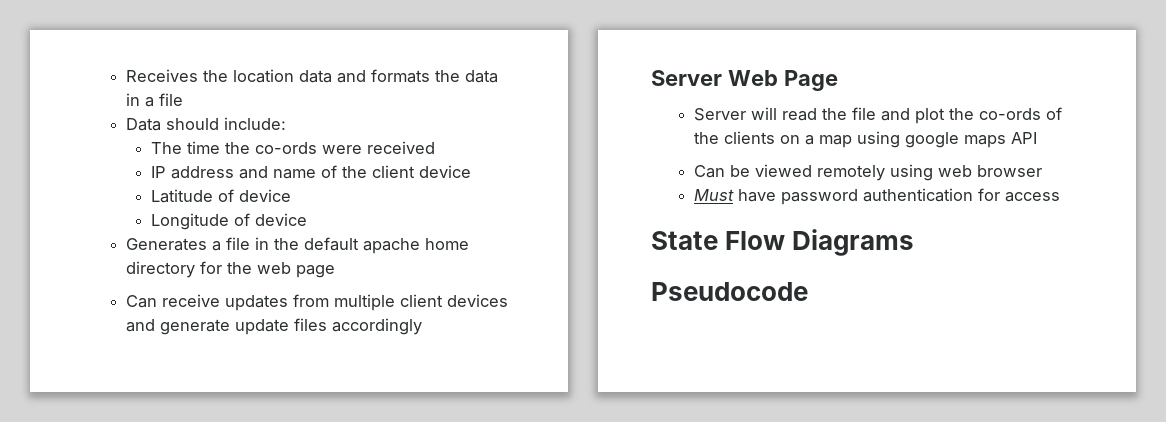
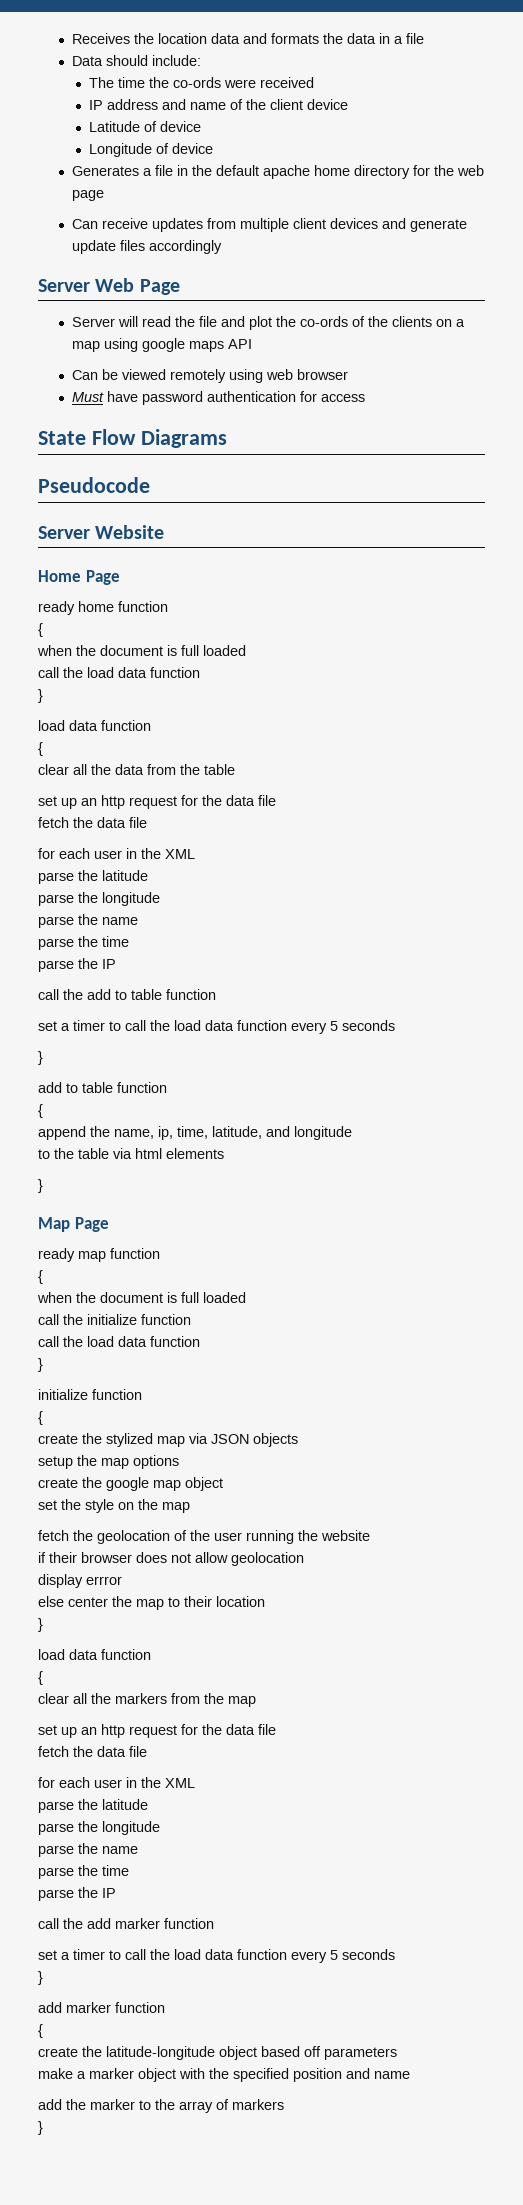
+ Server Website
+ Home Page
+ ready home function
+ {
+ when the document is full loaded
+ call the load data function
+ }
+ load data function
+ {
+ clear all the data from the table
+ set up an http request for the data file
+ fetch the data file
+ for each user in the XML
+ parse the latitude
+ parse the longitude
+ parse the name
+ parse the time
+ parse the IP
+ call the add to table function
+ set a timer to call the load data function every 5 seconds
+ }
+ add to table function
+ {
+ append the name, ip, time, latitude, and longitude
+ to the table via html elements
+ }
+ Map Page
+ ready map function
+ {
+ when the document is full loaded
+ call the initialize function
+ call the load data function
+ }
+ initialize function
+ {
+ create the stylized map via JSON objects
+ setup the map options
+ create the google map object
+ set the style on the map
+ fetch the geolocation of the user running the website
+ if their browser does not allow geolocation
+ display errror
+ else center the map to their location
+ }
+ load data function
+ {
+ clear all the markers from the map
+ set up an http request for the data file
+ fetch the data file
+ for each user in the XML
+ parse the latitude
+ parse the longitude
+ parse the name
+ parse the time
+ parse the IP
+ call the add marker function
+ set a timer to call the load data function every 5 seconds
+ }
+ add marker function
+ {
+ create the latitude-longitude object based off parameters
+ make a marker object with the specified position and name
+ add the marker to the array of markers
+ }

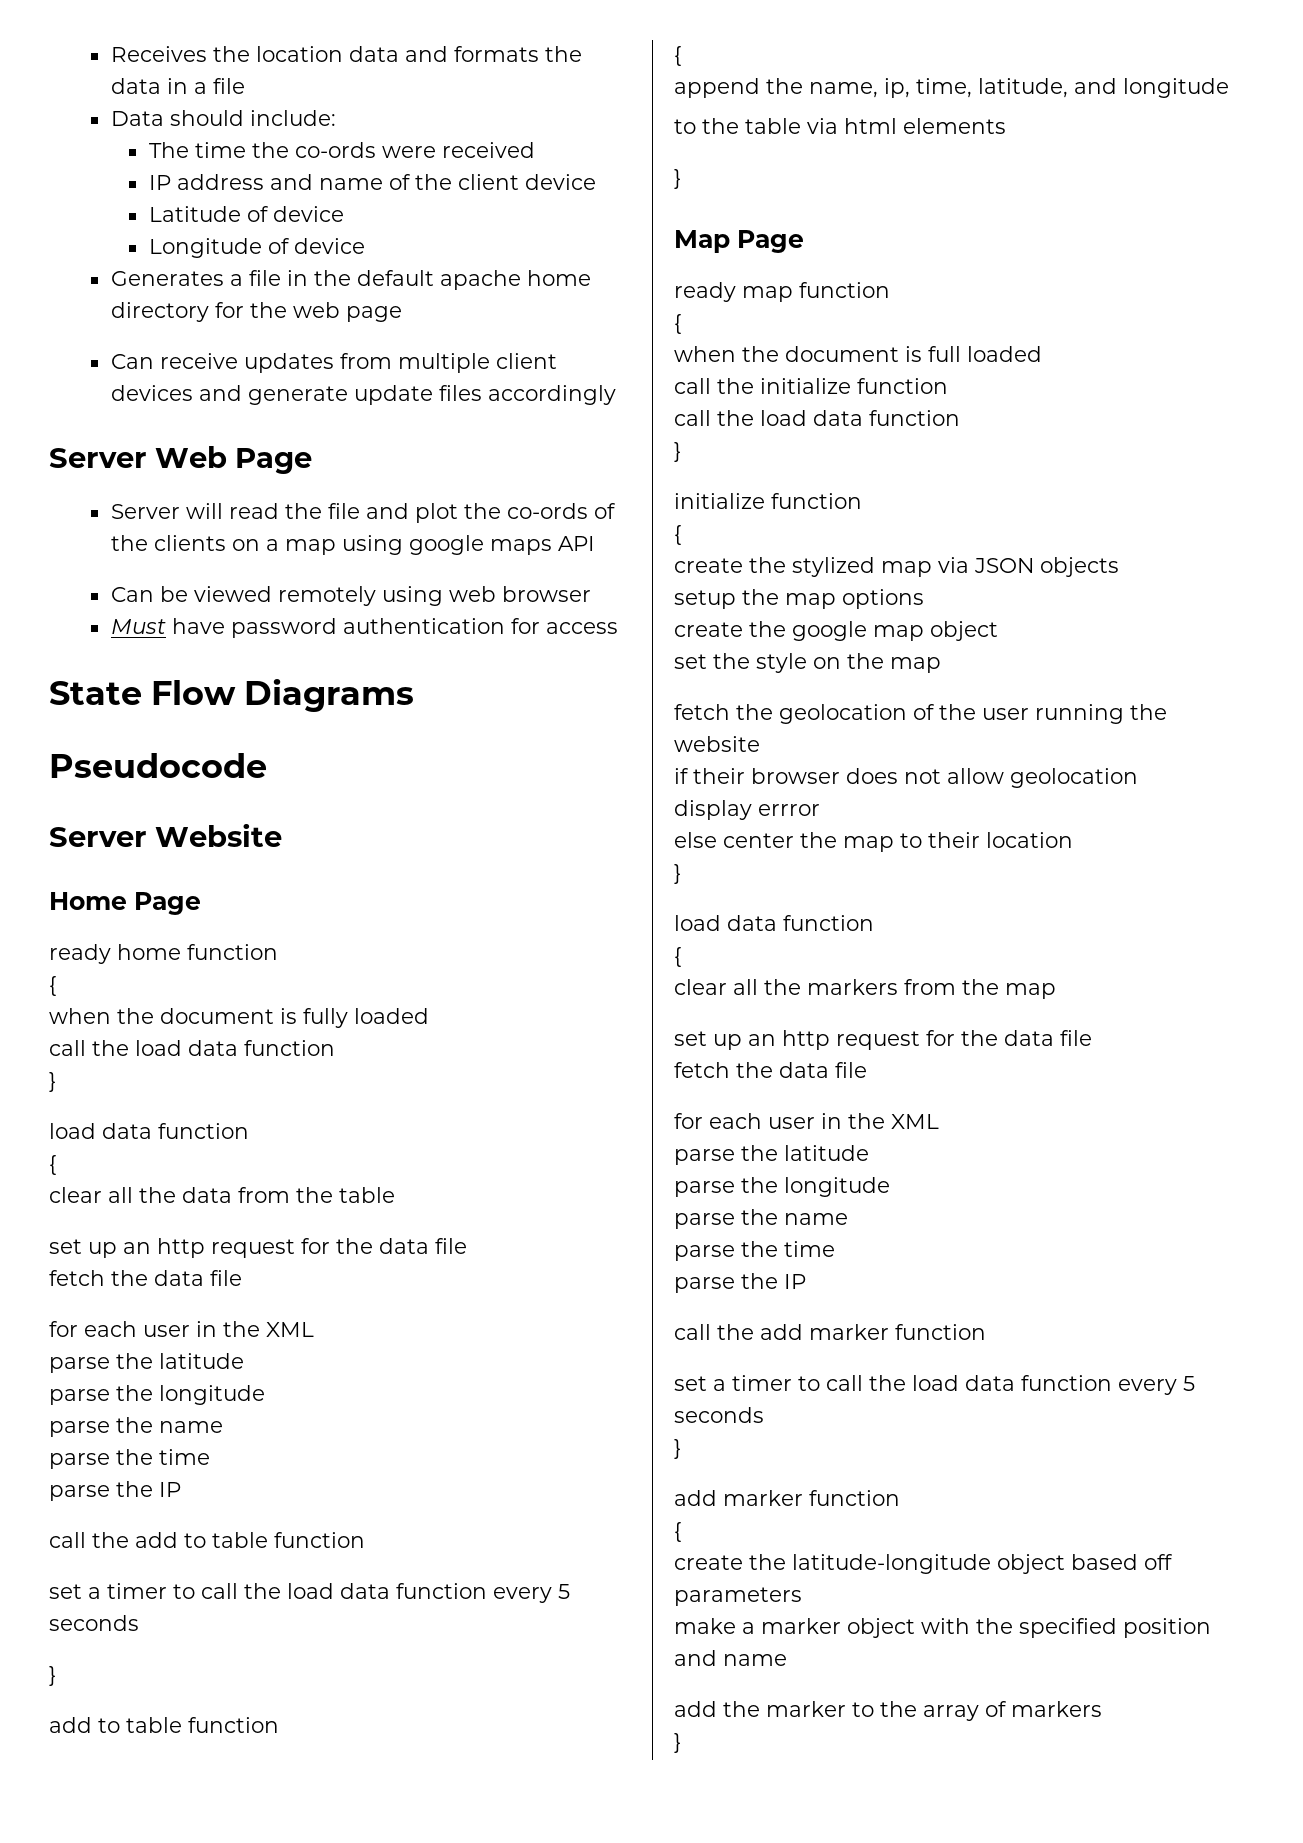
  ready home function
  {
- when the document is full loaded
+ when the document is fully loaded

